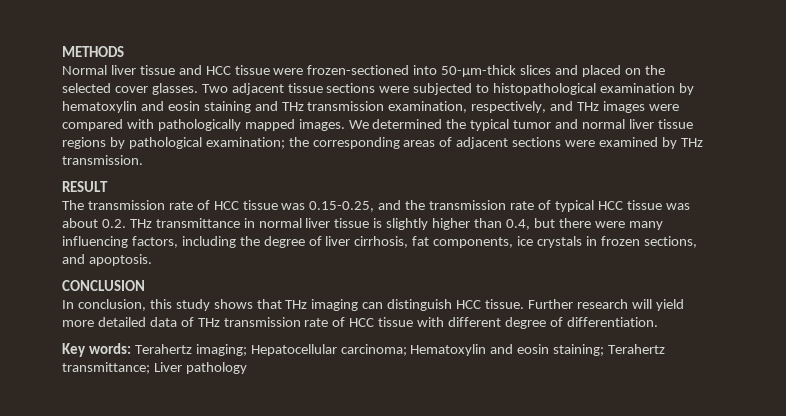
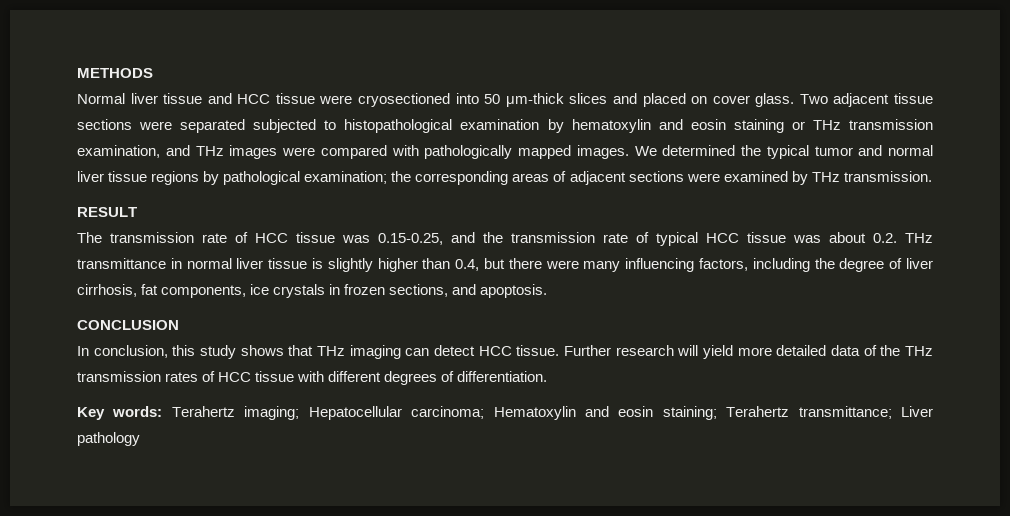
- Normal liver tissue and HCC tissue were frozen-sectioned into 50-μm-thick slices and placed on the selected cover glasses.
+ Normal liver tissue and HCC tissue were cryosectioned into 50 μm-thick slices and placed on cover glass.
- Two adjacent tissue sections were subjected to histopathological examination by hematoxylin and eosin staining and THz transmission examination, respectively, and THz images were compared with pathologically mapped images.
+ Two adjacent tissue sections were separated subjected to histopathological examination by hematoxylin and eosin staining or THz transmission examination, and THz images were compared with pathologically mapped images.
- In conclusion, this study shows that THz imaging can distinguish HCC tissue.
+ In conclusion, this study shows that THz imaging can detect HCC tissue.
- Further research will yield more detailed data of THz transmission rate of HCC tissue with different degree of differentiation.
+ Further research will yield more detailed data of the THz transmission rates of HCC tissue with different degrees of differentiation.

